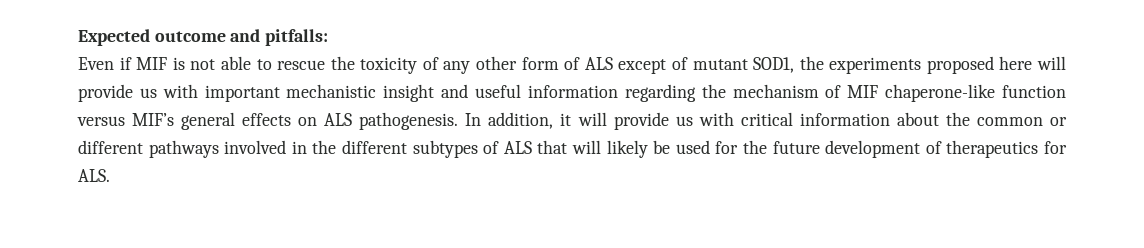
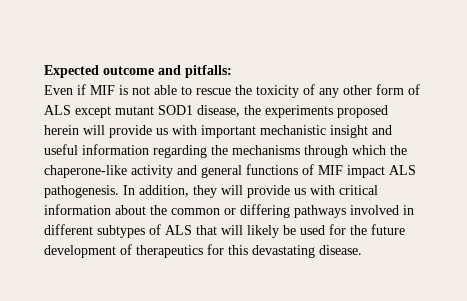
- Even if MIF is not able to rescue the toxicity of any other form of ALS except of mutant SOD1, the experiments proposed here will provide us with important mechanistic insight and useful information regarding the mechanism of MIF chaperone-like function versus MIF’s general effects on ALS pathogenesis.
+ Even if MIF is not able to rescue the toxicity of any other form of ALS except mutant SOD1 disease, the experiments proposed herein will provide us with important mechanistic insight and useful information regarding the mechanisms through which the chaperone-like activity and general functions of MIF impact ALS pathogenesis.
- In addition, it will provide us with critical information about the common or different pathways involved in the different subtypes of ALS that will likely be used for the future development of therapeutics for ALS.
+ In addition, they will provide us with critical information about the common or differing pathways involved in different subtypes of ALS that will likely be used for the future development of therapeutics for this devastating disease.

